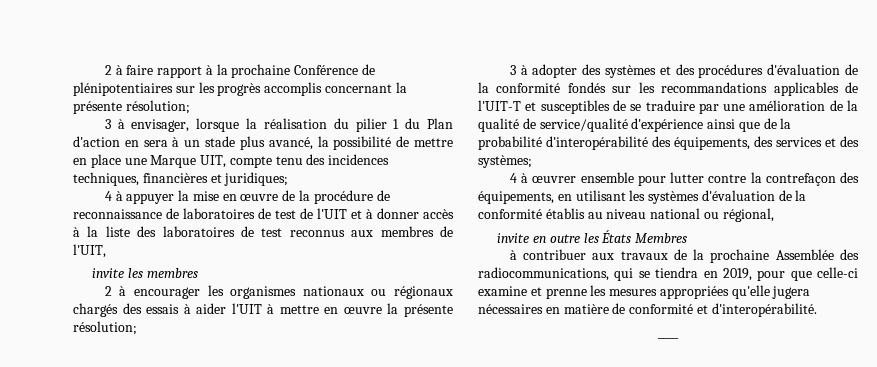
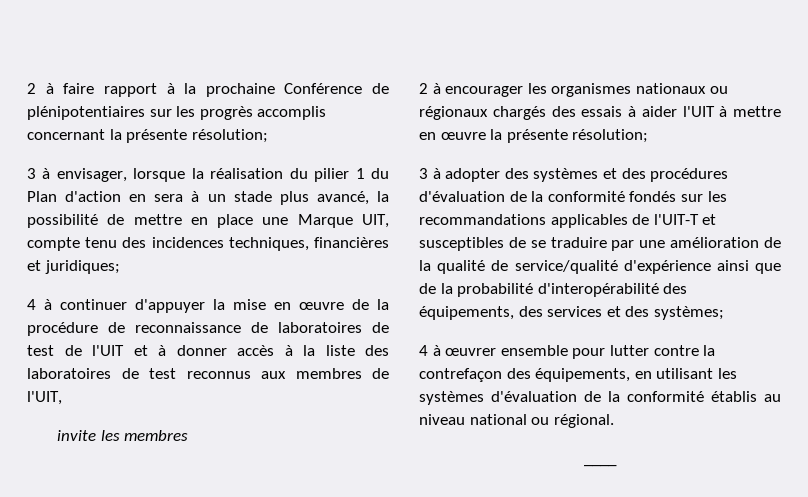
- 4 à appuyer la mise en œuvre de la procédure de reconnaissance de laboratoires de test de l'UIT et à donner accès à la liste des laboratoires de test reconnus aux membres de l'UIT,
+ 4 à continuer d'appuyer la mise en œuvre de la procédure de reconnaissance de laboratoires de test de l'UIT et à donner accès à la liste des laboratoires de test reconnus aux membres de l'UIT,
- 4 à œuvrer ensemble pour lutter contre la contrefaçon des équipements, en utilisant les systèmes d'évaluation de la conformité établis au niveau national ou régional,
- invite en outre les États Membres
- à contribuer aux travaux de la prochaine Assemblée des radiocommunications, qui se tiendra en 2019, pour que celle-ci examine et prenne les mesures appropriées qu'elle jugera nécessaires en matière de conformité et d'interopérabilité.
+ 4 à œuvrer ensemble pour lutter contre la contrefaçon des équipements, en utilisant les systèmes d'évaluation de la conformité établis au niveau national ou régional.

